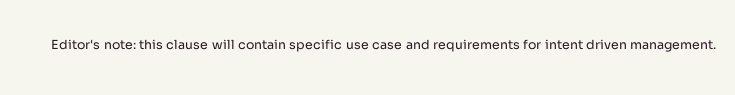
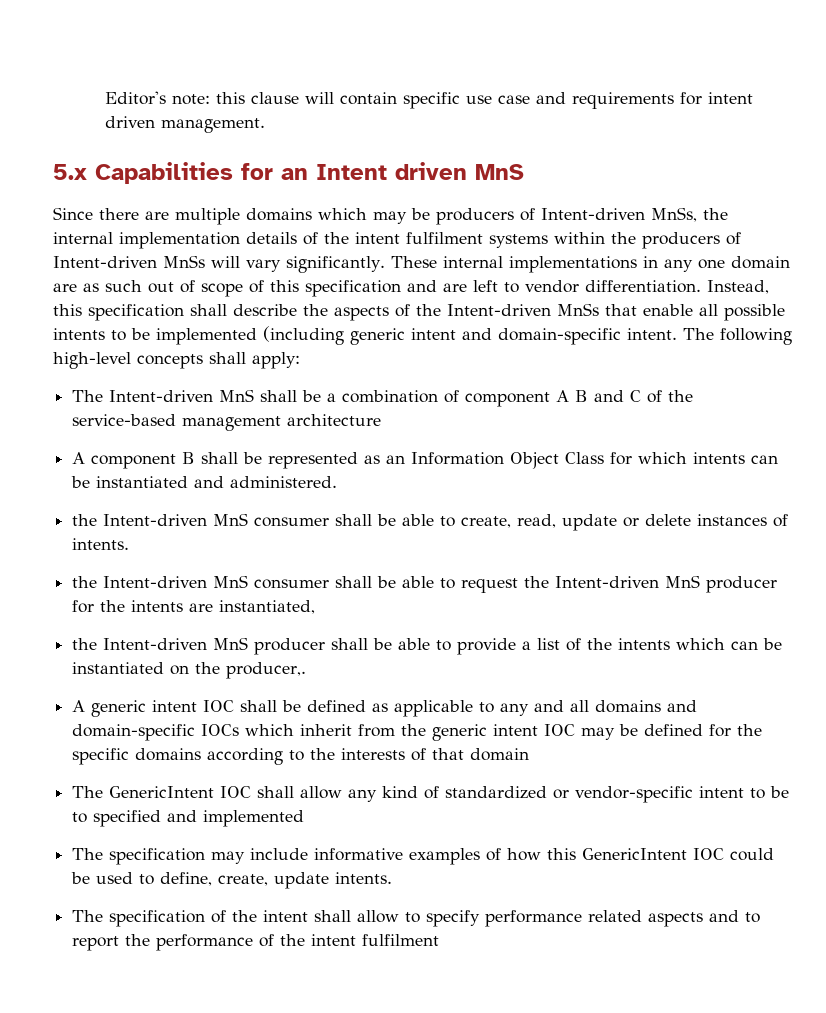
+ 5.x Capabilities for an Intent driven MnS
+ Since there are multiple domains which may be producers of Intent-driven MnSs, the internal implementation details of the intent fulfilment systems within the producers of Intent-driven MnSs will vary significantly. These internal implementations in any one domain are as such out of scope of this specification and are left to vendor differentiation. Instead, this specification shall describe the aspects of the Intent-driven MnSs that enable all possible intents to be implemented (including generic intent and domain-specific intent. The following high-level concepts shall apply:
+ The Intent-driven MnS shall be a combination of component A B and C of the service-based management architecture
+ A component B shall be represented as an Information Object Class for which intents can be instantiated and administered.
+ the Intent-driven MnS consumer shall be able to create, read, update or delete instances of intents.
+ the Intent-driven MnS consumer shall be able to request the Intent-driven MnS producer for the intents are instantiated,
+ the Intent-driven MnS producer shall be able to provide a list of the intents which can be instantiated on the producer,.
+ A generic intent IOC shall be defined as applicable to any and all domains and domain-specific IOCs which inherit from the generic intent IOC may be defined for the specific domains according to the interests of that domain
+ The GenericIntent IOC shall allow any kind of standardized or vendor-specific intent to be to specified and implemented
+ The specification may include informative examples of how this GenericIntent IOC could be used to define, create, update intents.
+ The specification of the intent shall allow to specify performance related aspects and to report the performance of the intent fulfilment

